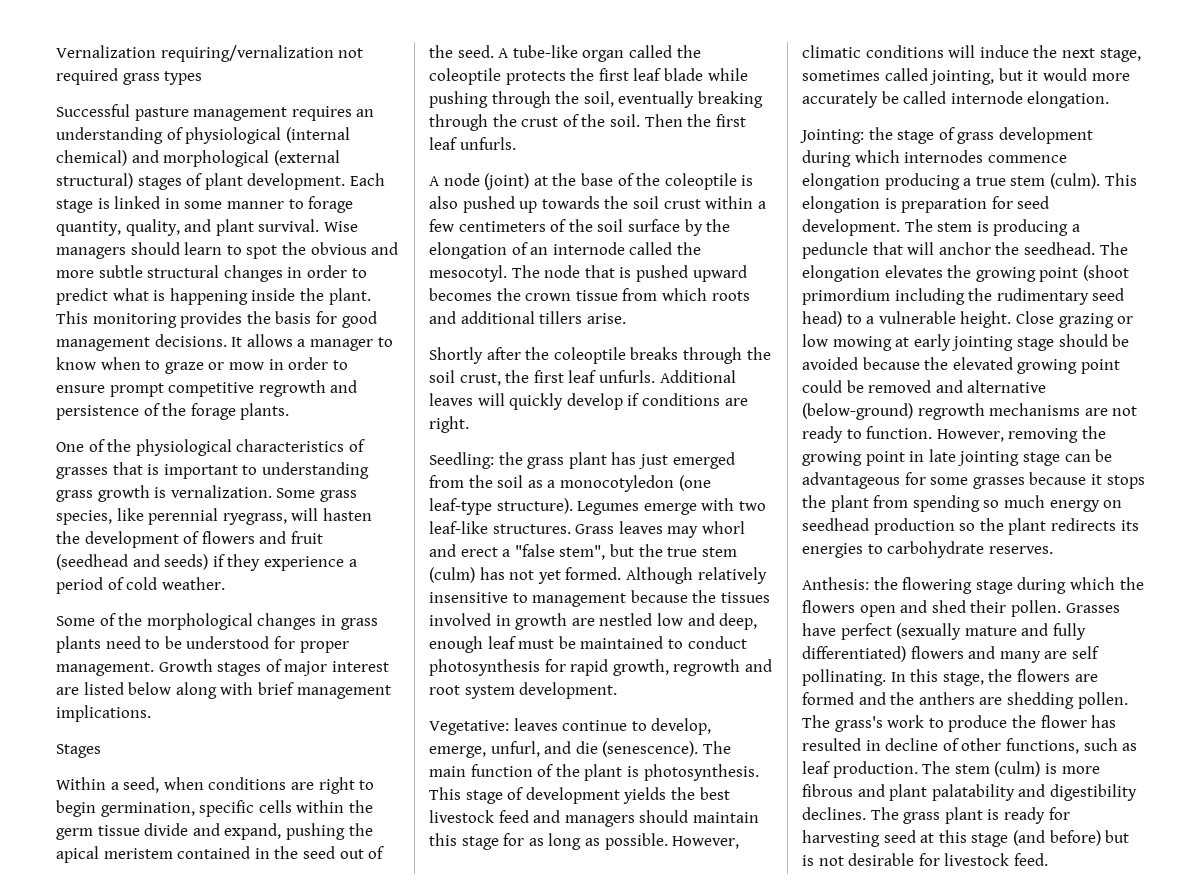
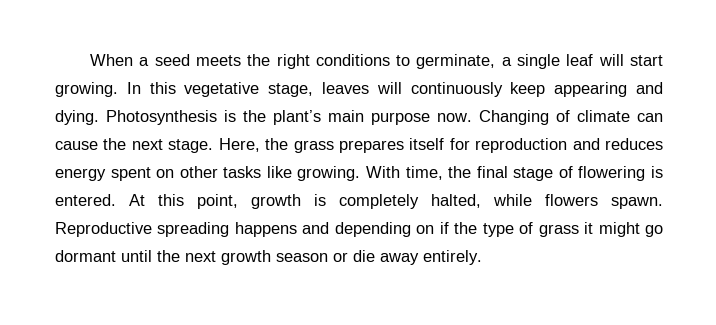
- Vernalization requiring/vernalization not required grass types
- Successful pasture management requires an understanding of physiological (internal chemical) and morphological (external structural) stages of plant development. Each stage is linked in some manner to forage quantity, quality, and plant survival. Wise managers should learn to spot the obvious and more subtle structural changes in order to predict what is happening inside the plant. This monitoring provides the basis for good management decisions. It allows a manager to know when to graze or mow in order to ensure prompt competitive regrowth and persistence of the forage plants.
- One of the physiological characteristics of grasses that is important to understanding grass growth is vernalization. Some grass species, like perennial ryegrass, will hasten the development of flowers and fruit (seedhead and seeds) if they experience a period of cold weather.
- Some of the morphological changes in grass plants need to be understood for proper management. Growth stages of major interest are listed below along with brief management implications.
- Stages
- Within a seed, when conditions are right to begin germination, specific cells within the germ tissue divide and expand, pushing the apical meristem contained in the seed out of the seed. A tube-like organ called the coleoptile protects the first leaf blade while pushing through the soil, eventually breaking through the crust of the soil. Then the first leaf unfurls.
- A node (joint) at the base of the coleoptile is also pushed up towards the soil crust within a few centimeters of the soil surface by the elongation of an internode called the mesocotyl. The node that is pushed upward becomes the crown tissue from which roots and additional tillers arise.
- Shortly after the coleoptile breaks through the soil crust, the first leaf unfurls. Additional leaves will quickly develop if conditions are right.
- Seedling: the grass plant has just emerged from the soil as a monocotyledon (one leaf-type structure). Legumes emerge with two leaf-like structures. Grass leaves may whorl and erect a "false stem", but the true stem (culm) has not yet formed. Although relatively insensitive to management because the tissues involved in growth are nestled low and deep, enough leaf must be maintained to conduct photosynthesis for rapid growth, regrowth and root system development.
- Vegetative: leaves continue to develop, emerge, unfurl, and die (senescence). The main function of the plant is photosynthesis. This stage of development yields the best livestock feed and managers should maintain this stage for as long as possible. However, climatic conditions will induce the next stage, sometimes called jointing, but it would more accurately be called internode elongation.
- Jointing: the stage of grass development during which internodes commence elongation producing a true stem (culm). This elongation is preparation for seed development. The stem is producing a peduncle that will anchor the seedhead. The elongation elevates the growing point (shoot primordium including the rudimentary seed head) to a vulnerable height. Close grazing or low mowing at early jointing stage should be avoided because the elevated growing point could be removed and alternative (below-ground) regrowth mechanisms are not ready to function. However, removing the growing point in late jointing stage can be advantageous for some grasses because it stops the plant from spending so much energy on seedhead production so the plant redirects its energies to carbohydrate reserves.
- Anthesis: the flowering stage during which the flowers open and shed their pollen. Grasses have perfect (sexually mature and fully differentiated) flowers and many are self pollinating. In this stage, the flowers are formed and the anthers are shedding pollen. The grass's work to produce the flower has resulted in decline of other functions, such as leaf production. The stem (culm) is more fibrous and plant palatability and digestibility declines. The grass plant is ready for harvesting seed at this stage (and before) but is not desirable for livestock feed.
+ When a seed meets the right conditions to germinate, a single leaf will start growing. In this vegetative stage, leaves will continuously keep appearing and dying. Photosynthesis is the plant’s main purpose now. Changing of climate can cause the next stage. Here, the grass prepares itself for reproduction and reduces energy spent on other tasks like growing. With time, the final stage of flowering is entered. At this point, growth is completely halted, while flowers spawn. Reproductive spreading happens and depending on if the type of grass it might go dormant until the next growth season or die away entirely.

